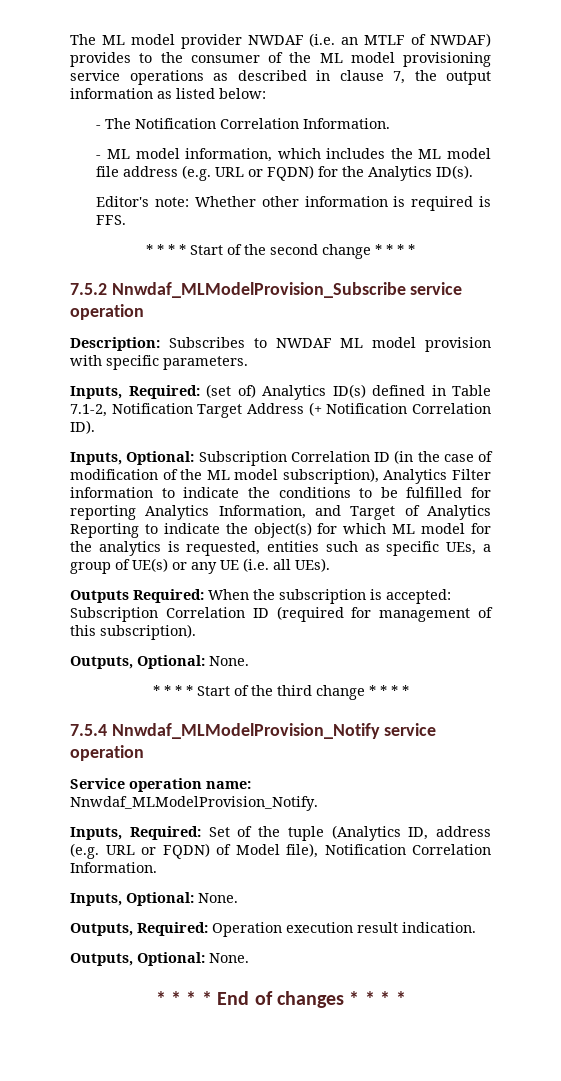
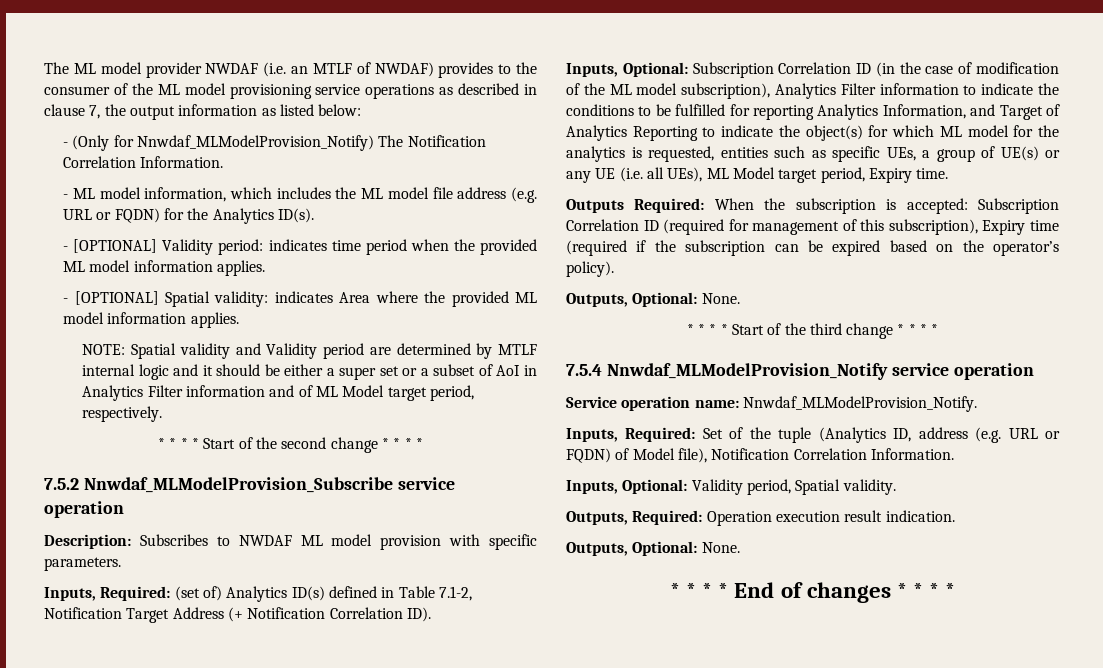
- - The Notification Correlation Information.
+ - (Only for Nnwdaf_MLModelProvision_Notify) The Notification Correlation Information.
- Editor's note: Whether other information is required is FFS.
+ - [OPTIONAL] Validity period: indicates time period when the provided ML model information applies.
+ - [OPTIONAL] Spatial validity: indicates Area where the provided ML model information applies.
+ NOTE: Spatial validity and Validity period are determined by MTLF internal logic and it should be either a super set or a subset of AoI in Analytics Filter information and of ML Model target period, respectively.
- Subscription Correlation ID (in the case of modification of the ML model subscription), Analytics Filter information to indicate the conditions to be fulfilled for reporting Analytics Information, and Target of Analytics Reporting to indicate the object(s) for which ML model for the analytics is requested, entities such as specific UEs, a group of UE(s) or any UE (i.e. all UEs).
+ Subscription Correlation ID (in the case of modification of the ML model subscription), Analytics Filter information to indicate the conditions to be fulfilled for reporting Analytics Information, and Target of Analytics Reporting to indicate the object(s) for which ML model for the analytics is requested, entities such as specific UEs, a group of UE(s) or any UE (i.e. all UEs), ML Model target period, Expiry time.
- Outputs Required: When the subscription is accepted: Subscription Correlation ID (required for management of this subscription).
+ Outputs Required: When the subscription is accepted: Subscription Correlation ID (required for management of this subscription), Expiry time (required if the subscription can be expired based on the operator’s policy).
- Inputs, Optional: None.
+ Inputs, Optional: Validity period, Spatial validity.

